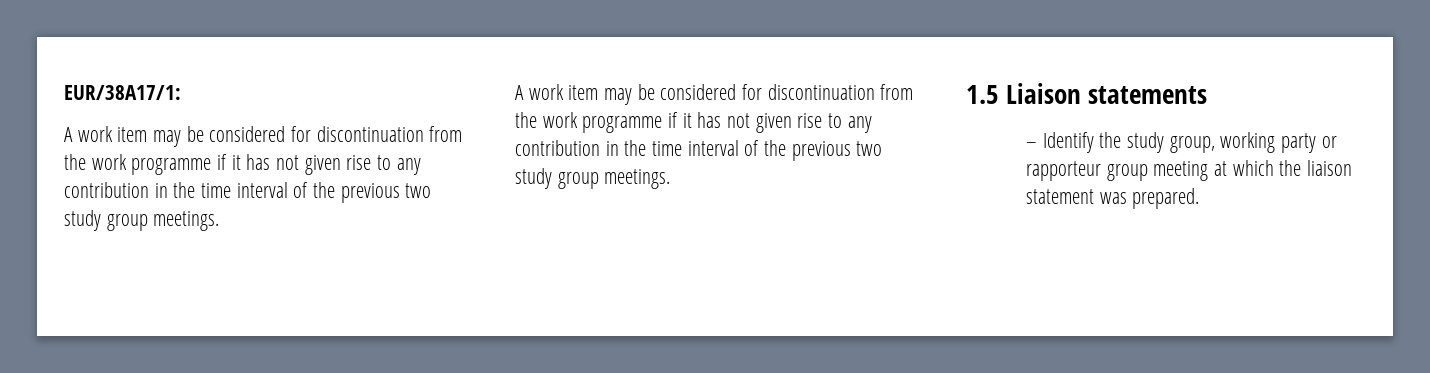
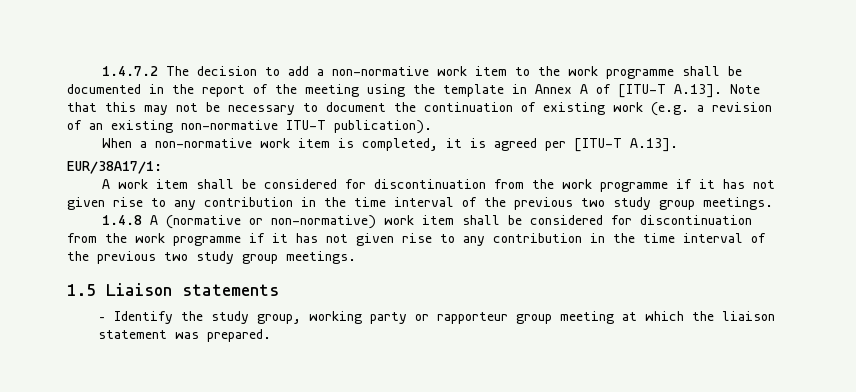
+ 1.4.7.2 The decision to add a non-normative work item to the work programme shall be documented in the report of the meeting using the template in Annex A of [ITU-T A.13]. Note that this may not be necessary to document the continuation of existing work (e.g. a revision of an existing non-normative ITU-T publication).
+ When a non-normative work item is completed, it is agreed per [ITU-T A.13].
  EUR/38A17/1:
- A work item may be considered for discontinuation from the work programme if it has not given rise to any contribution in the time interval of the previous two study group meetings.
- A work item may be considered for discontinuation from the work programme if it has not given rise to any contribution in the time interval of the previous two study group meetings.
+ A work item shall be considered for discontinuation from the work programme if it has not given rise to any contribution in the time interval of the previous two study group meetings.
+ 1.4.8 A (normative or non-normative) work item shall be considered for discontinuation from the work programme if it has not given rise to any contribution in the time interval of the previous two study group meetings.

